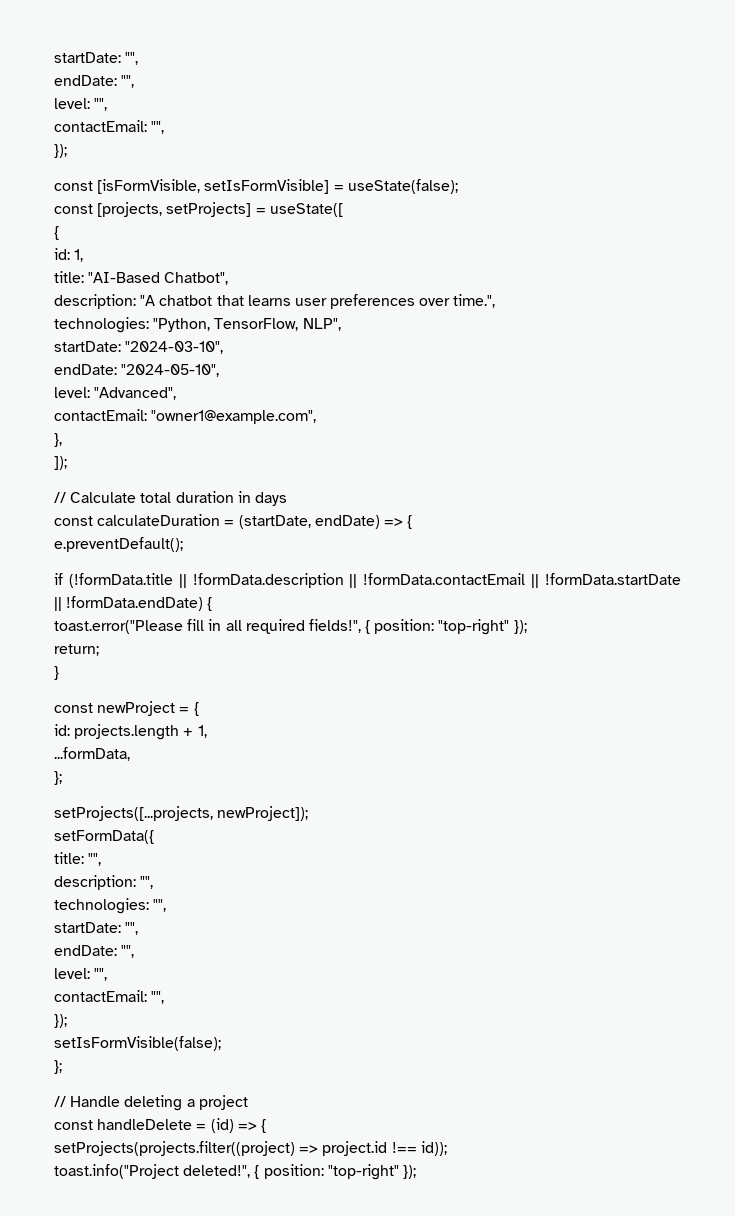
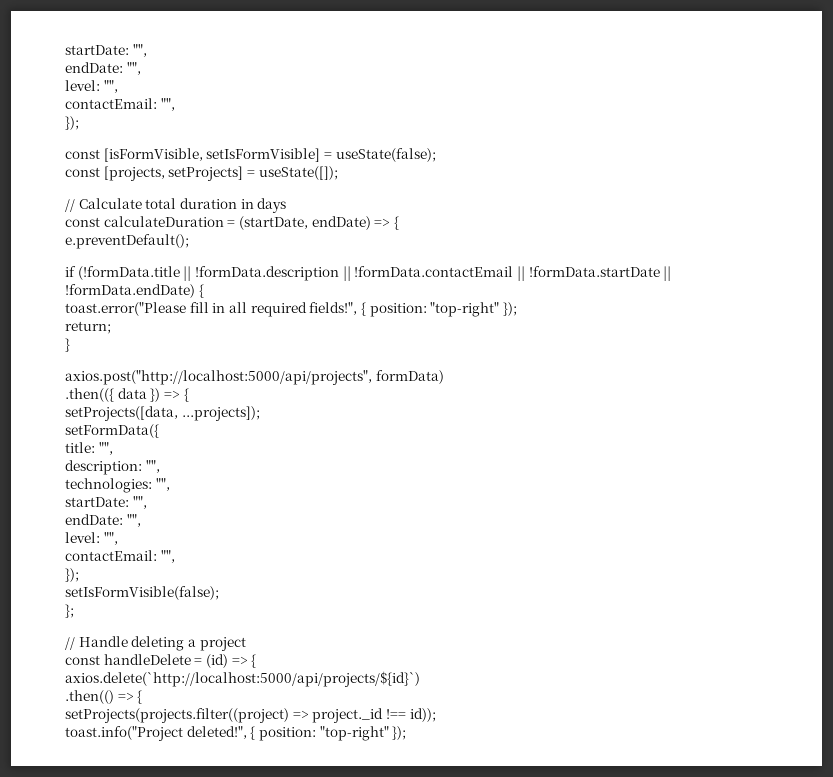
- const [projects, setProjects] = useState([
- {
- id: 1,
- title: "AI-Based Chatbot",
- description: "A chatbot that learns user preferences over time.",
- technologies: "Python, TensorFlow, NLP",
- startDate: "2024-03-10",
- endDate: "2024-05-10",
- level: "Advanced",
- contactEmail: "owner1@example.com",
- },
- ]);
+ const [projects, setProjects] = useState([]);
- const newProject = {
- id: projects.length + 1,
- ...formData,
- };
- setProjects([...projects, newProject]);
+ axios.post("http://localhost:5000/api/projects", formData)
+ .then(({ data }) => {
+ setProjects([data, ...projects]);
+ axios.delete(`http://localhost:5000/api/projects/${id}`)
+ .then(() => {
- setProjects(projects.filter((project) => project.id !== id));
+ setProjects(projects.filter((project) => project._id !== id));

